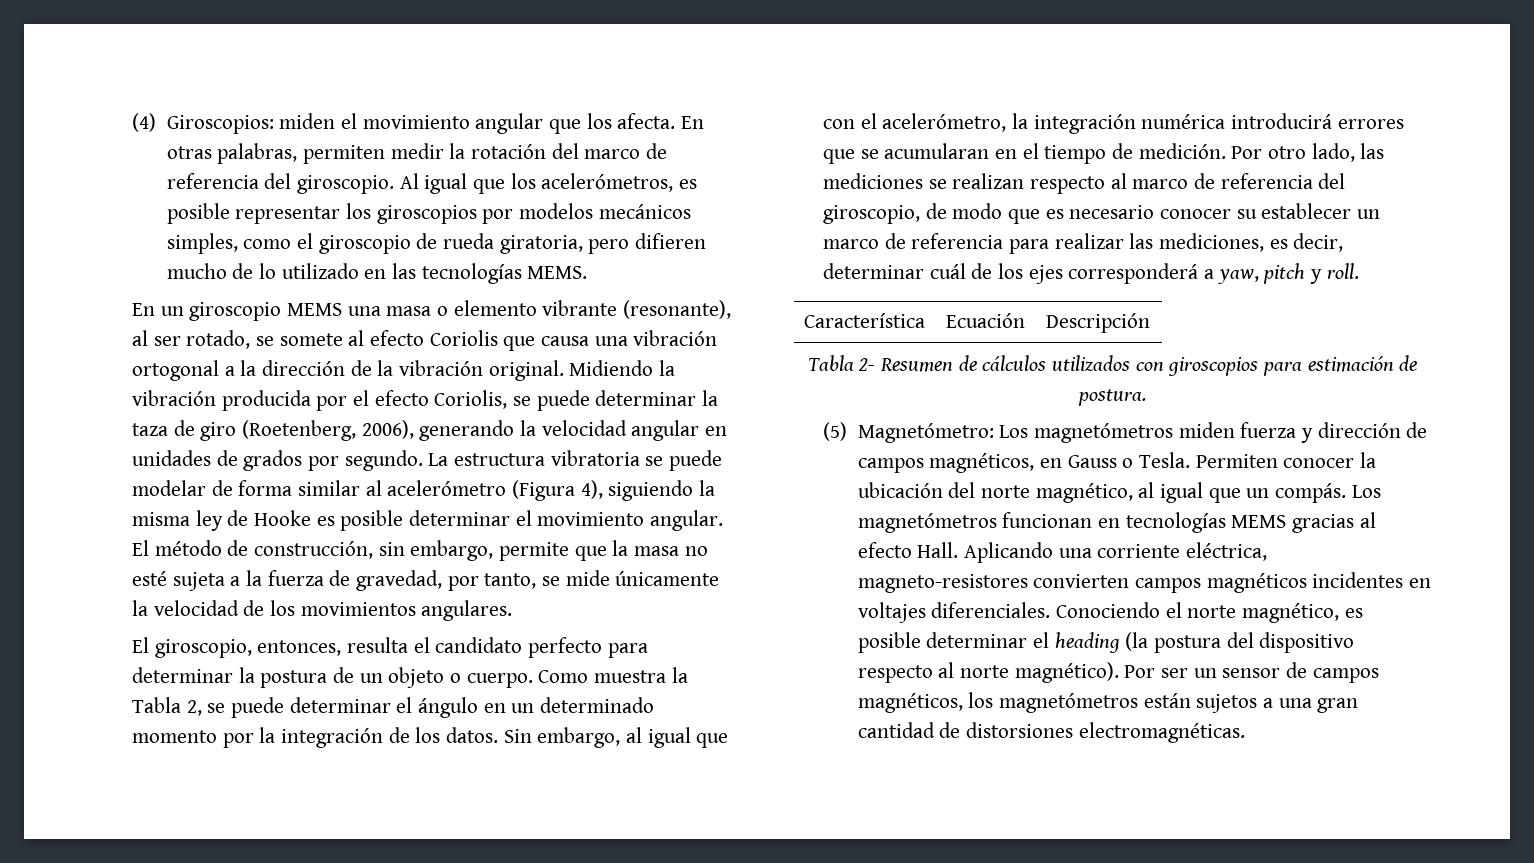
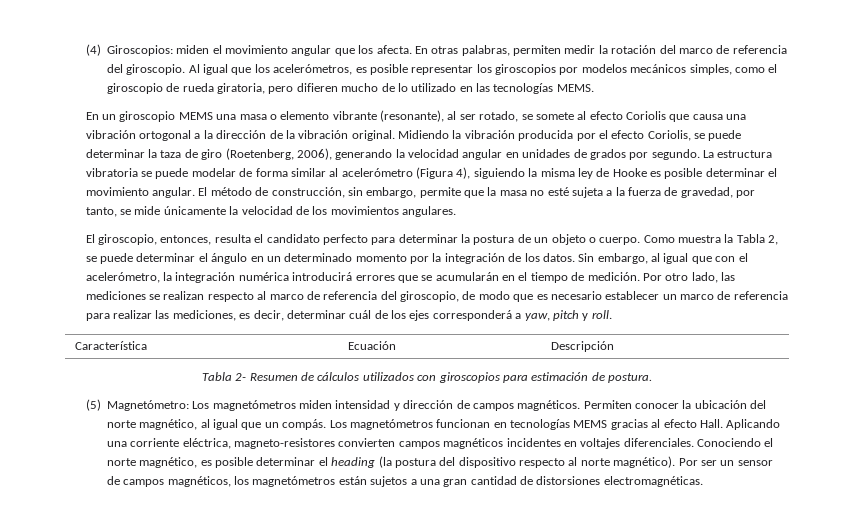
- Sin embargo, al igual que con el acelerómetro, la integración numérica introducirá errores que se acumularan en el tiempo de medición.
+ Sin embargo, al igual que con el acelerómetro, la integración numérica introducirá errores que se acumularán en el tiempo de medición.
- Por otro lado, las mediciones se realizan respecto al marco de referencia del giroscopio, de modo que es necesario conocer su establecer un marco de referencia para realizar las mediciones, es decir, determinar cuál de los ejes corresponderá a yaw, pitch y roll.
+ Por otro lado, las mediciones se realizan respecto al marco de referencia del giroscopio, de modo que es necesario establecer un marco de referencia para realizar las mediciones, es decir, determinar cuál de los ejes corresponderá a yaw, pitch y roll.
- (5) Magnetómetro: Los magnetómetros miden fuerza y dirección de campos magnéticos, en Gauss o Tesla.
+ (5) Magnetómetro: Los magnetómetros miden intensidad y dirección de campos magnéticos.

